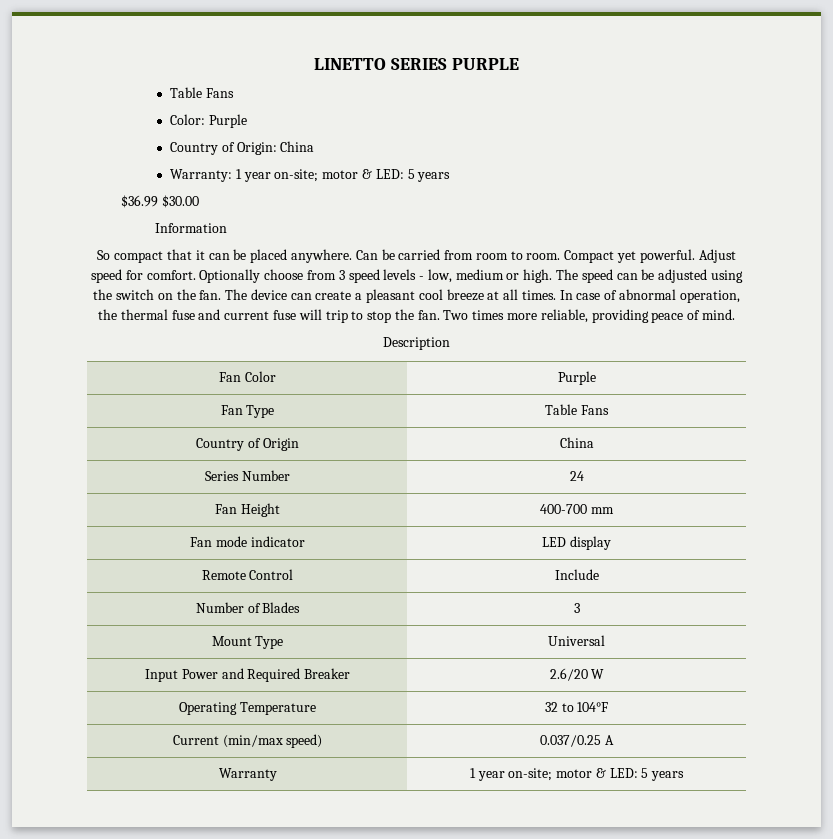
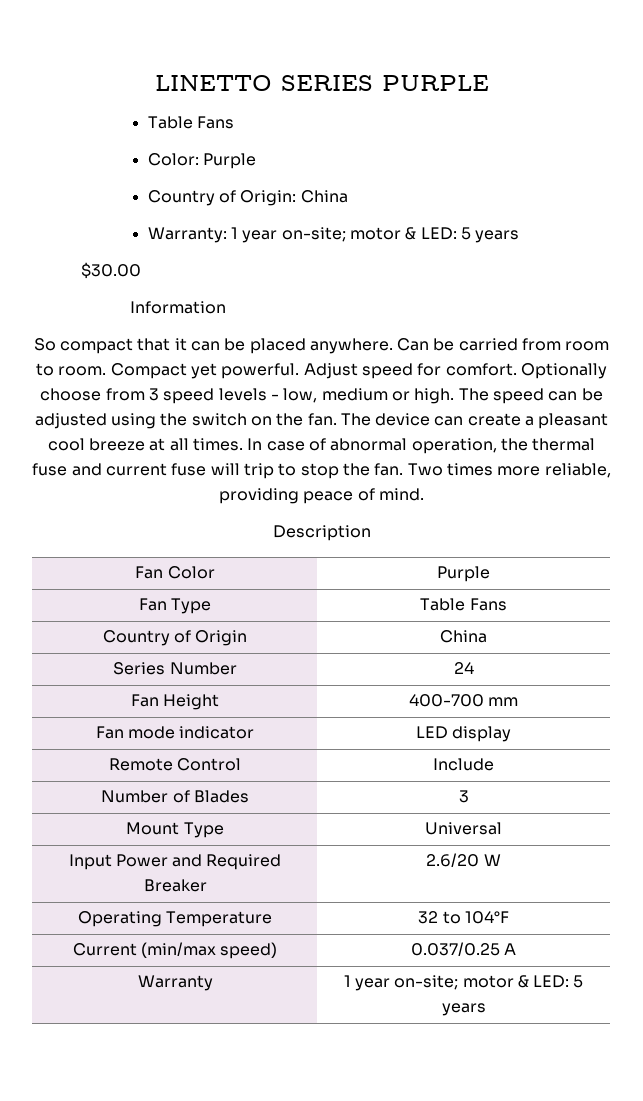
- $36.99 $30.00
+ $30.00

